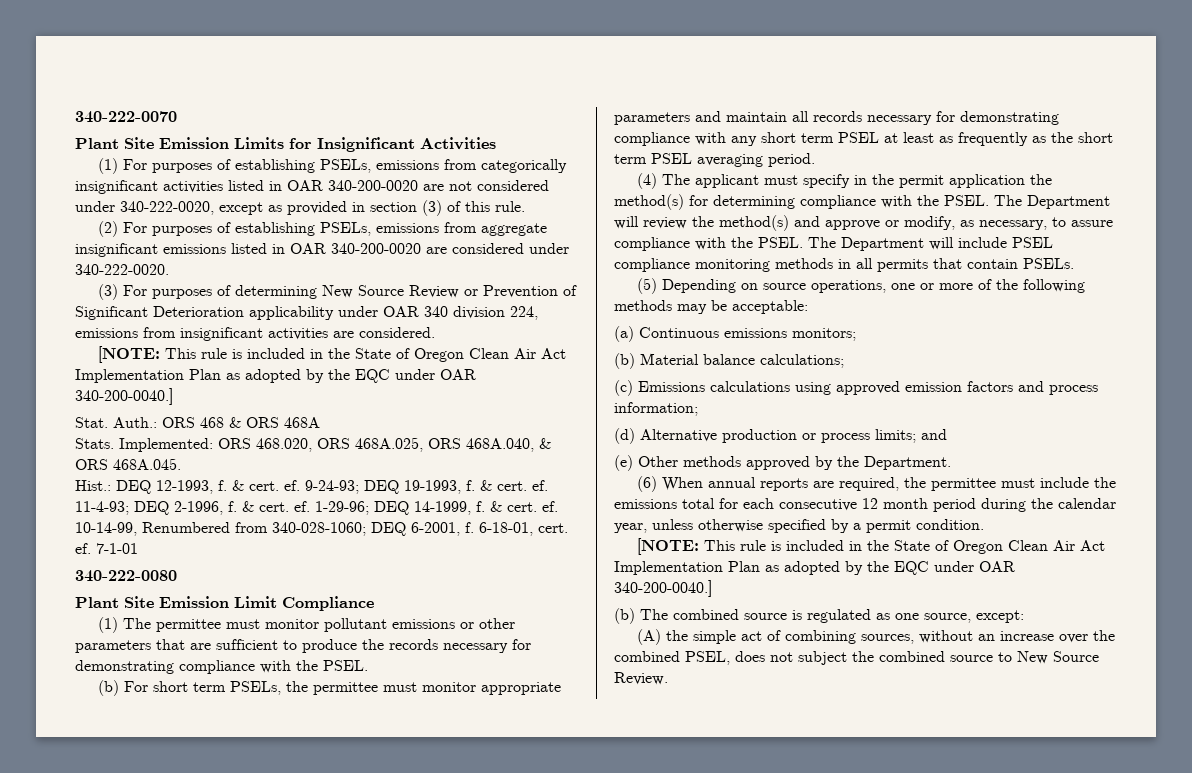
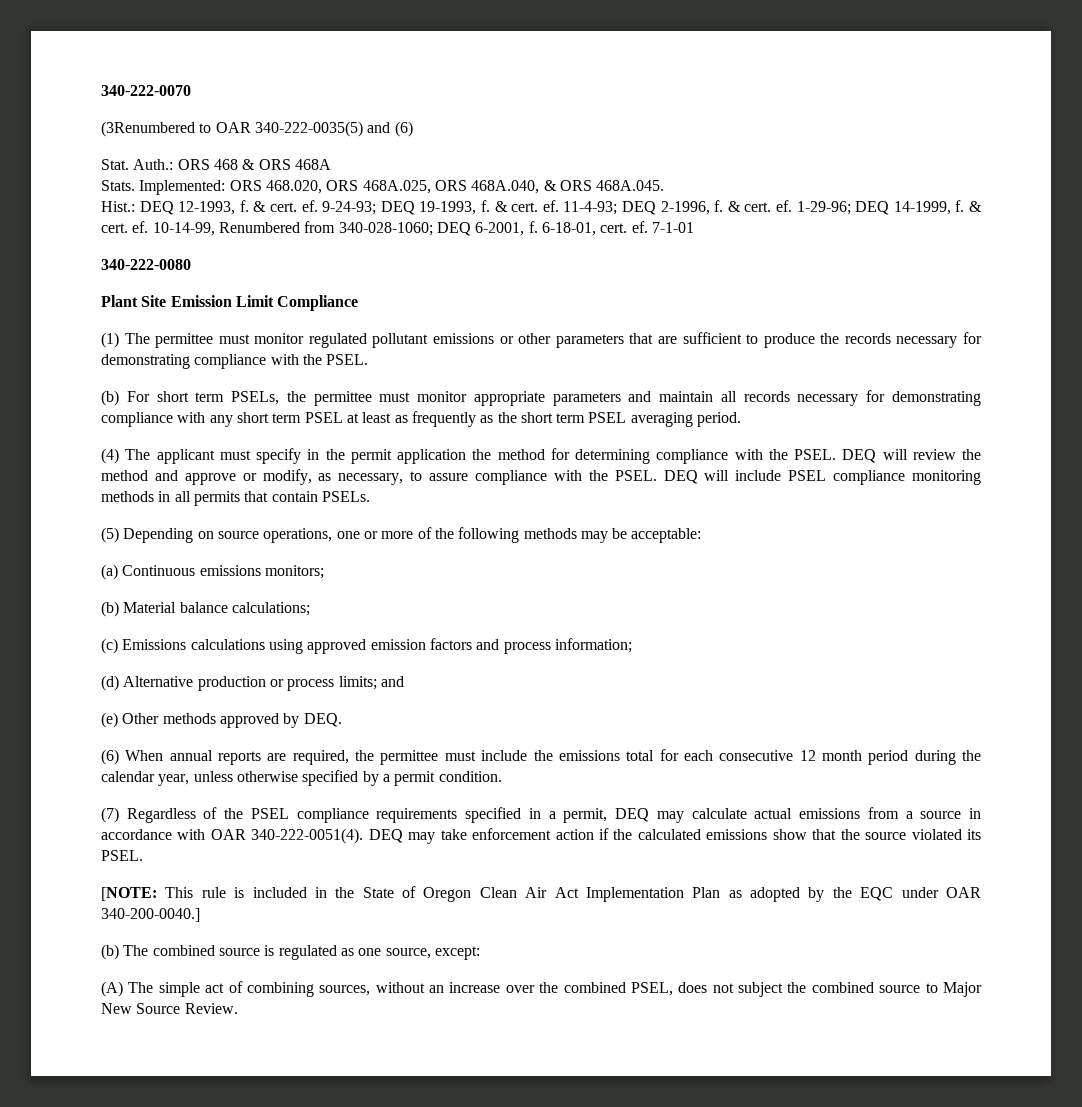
- Plant Site Emission Limits for Insignificant Activities
- (1) For purposes of establishing PSELs, emissions from categorically insignificant activities listed in OAR 340-200-0020 are not considered under 340-222-0020, except as provided in section (3) of this rule.
- (2) For purposes of establishing PSELs, emissions from aggregate insignificant emissions listed in OAR 340-200-0020 are considered under 340-222-0020.
- (3) For purposes of determining New Source Review or Prevention of Significant Deterioration applicability under OAR 340 division 224, emissions from insignificant activities are considered.
- [NOTE: This rule is included in the State of Oregon Clean Air Act Implementation Plan as adopted by the EQC under OAR 340-200-0040.]
+ (3Renumbered to OAR 340-222-0035(5) and (6)
- (1) The permittee must monitor pollutant emissions or other parameters that are sufficient to produce the records necessary for demonstrating compliance with the PSEL.
+ (1) The permittee must monitor regulated pollutant emissions or other parameters that are sufficient to produce the records necessary for demonstrating compliance with the PSEL.
- (4) The applicant must specify in the permit application the method(s) for determining compliance with the PSEL.
+ (4) The applicant must specify in the permit application the method for determining compliance with the PSEL.
- The Department will review the method(s) and approve or modify, as necessary, to assure compliance with the PSEL.
+ DEQ will review the method and approve or modify, as necessary, to assure compliance with the PSEL.
- The Department will include PSEL compliance monitoring methods in all permits that contain PSELs.
+ DEQ will include PSEL compliance monitoring methods in all permits that contain PSELs.
- (e) Other methods approved by the Department.
+ (e) Other methods approved by DEQ.
+ (7) Regardless of the PSEL compliance requirements specified in a permit, DEQ may calculate actual emissions from a source in accordance with OAR 340-222-0051(4). DEQ may take enforcement action if the calculated emissions show that the source violated its PSEL.
- (A) the simple act of combining sources, without an increase over the combined PSEL, does not subject the combined source to New Source Review.
+ (A) The simple act of combining sources, without an increase over the combined PSEL, does not subject the combined source to Major New Source Review.

